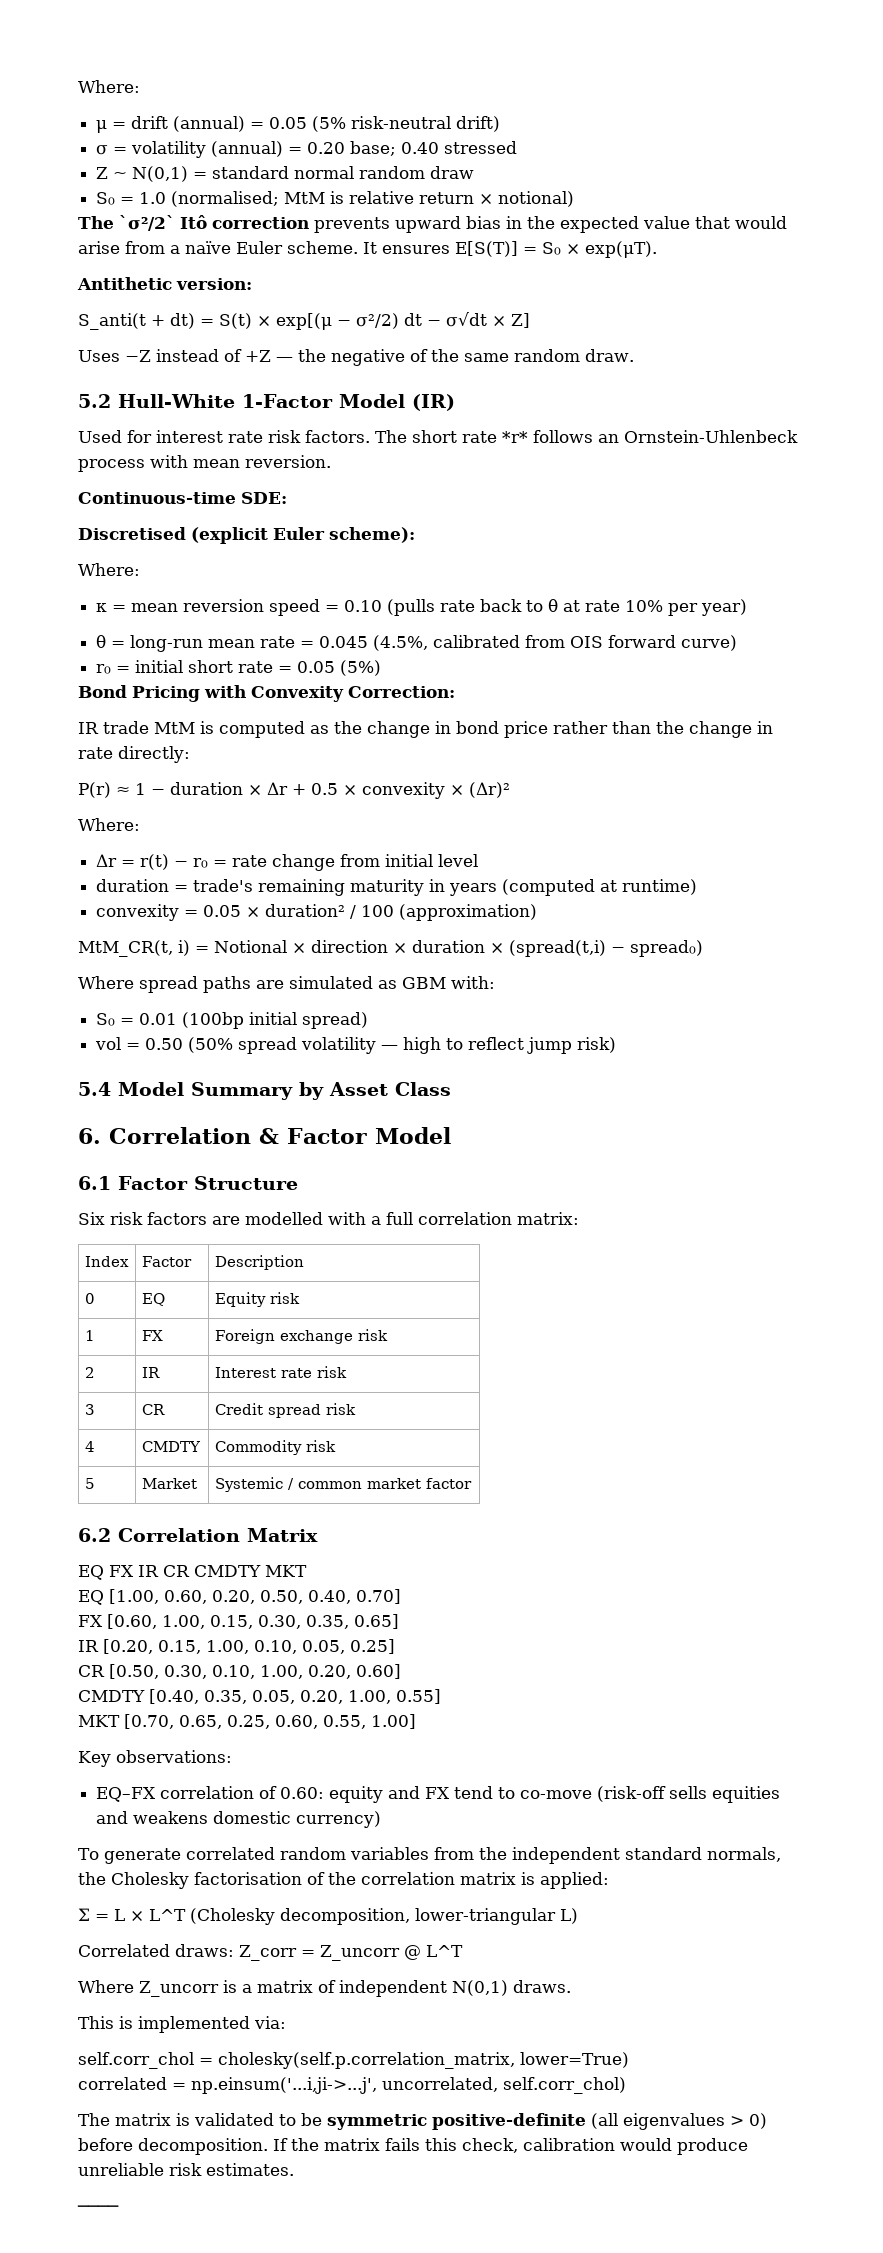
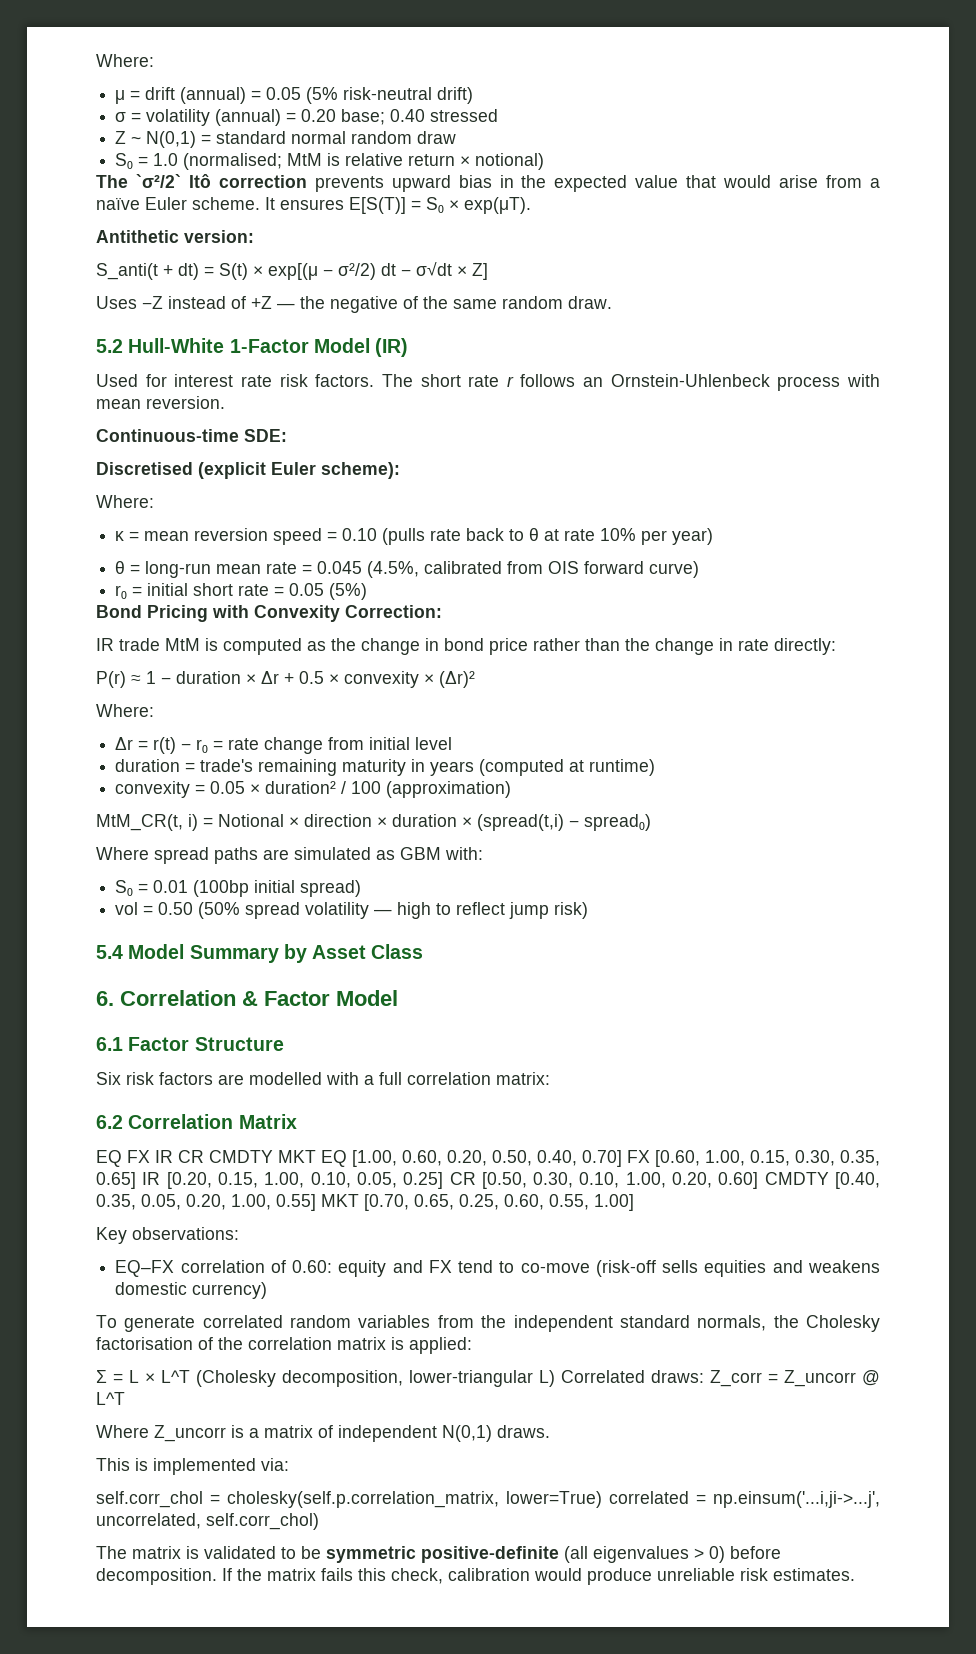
- The short rate *r* follows an Ornstein-Uhlenbeck process with mean reversion.
+ The short rate r follows an Ornstein-Uhlenbeck process with mean reversion.
- Index | Factor | Description
- 0 | EQ | Equity risk
- 1 | FX | Foreign exchange risk
- 2 | IR | Interest rate risk
- 3 | CR | Credit spread risk
- 4 | CMDTY | Commodity risk
- 5 | Market | Systemic / common market factor
- EQ FX IR CR CMDTY MKT
- EQ [1.00, 0.60, 0.20, 0.50, 0.40, 0.70]
- FX [0.60, 1.00, 0.15, 0.30, 0.35, 0.65]
- IR [0.20, 0.15, 1.00, 0.10, 0.05, 0.25]
- CR [0.50, 0.30, 0.10, 1.00, 0.20, 0.60]
- CMDTY [0.40, 0.35, 0.05, 0.20, 1.00, 0.55]
- MKT [0.70, 0.65, 0.25, 0.60, 0.55, 1.00]
+ EQ FX IR CR CMDTY MKT EQ [1.00, 0.60, 0.20, 0.50, 0.40, 0.70] FX [0.60, 1.00, 0.15, 0.30, 0.35, 0.65] IR [0.20, 0.15, 1.00, 0.10, 0.05, 0.25] CR [0.50, 0.30, 0.10, 1.00, 0.20, 0.60] CMDTY [0.40, 0.35, 0.05, 0.20, 1.00, 0.55] MKT [0.70, 0.65, 0.25, 0.60, 0.55, 1.00]
- Σ = L × L^T (Cholesky decomposition, lower-triangular L)
- Correlated draws: Z_corr = Z_uncorr @ L^T
+ Σ = L × L^T (Cholesky decomposition, lower-triangular L) Correlated draws: Z_corr = Z_uncorr @ L^T
- self.corr_chol = cholesky(self.p.correlation_matrix, lower=True)
- correlated = np.einsum('...i,ji->...j', uncorrelated, self.corr_chol)
+ self.corr_chol = cholesky(self.p.correlation_matrix, lower=True) correlated = np.einsum('...i,ji->...j', uncorrelated, self.corr_chol)
- ────

